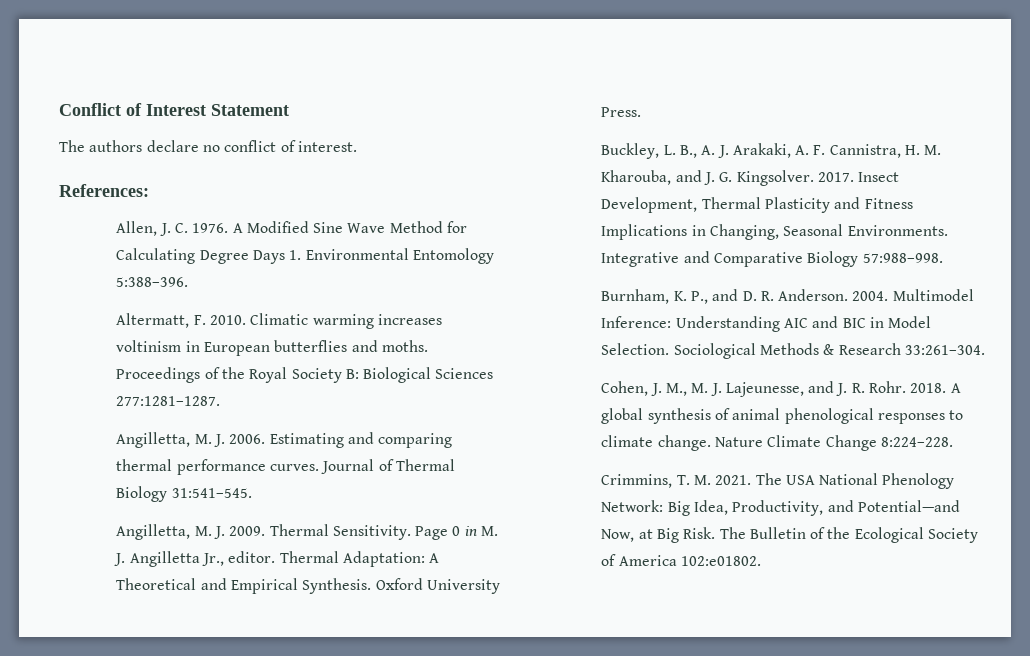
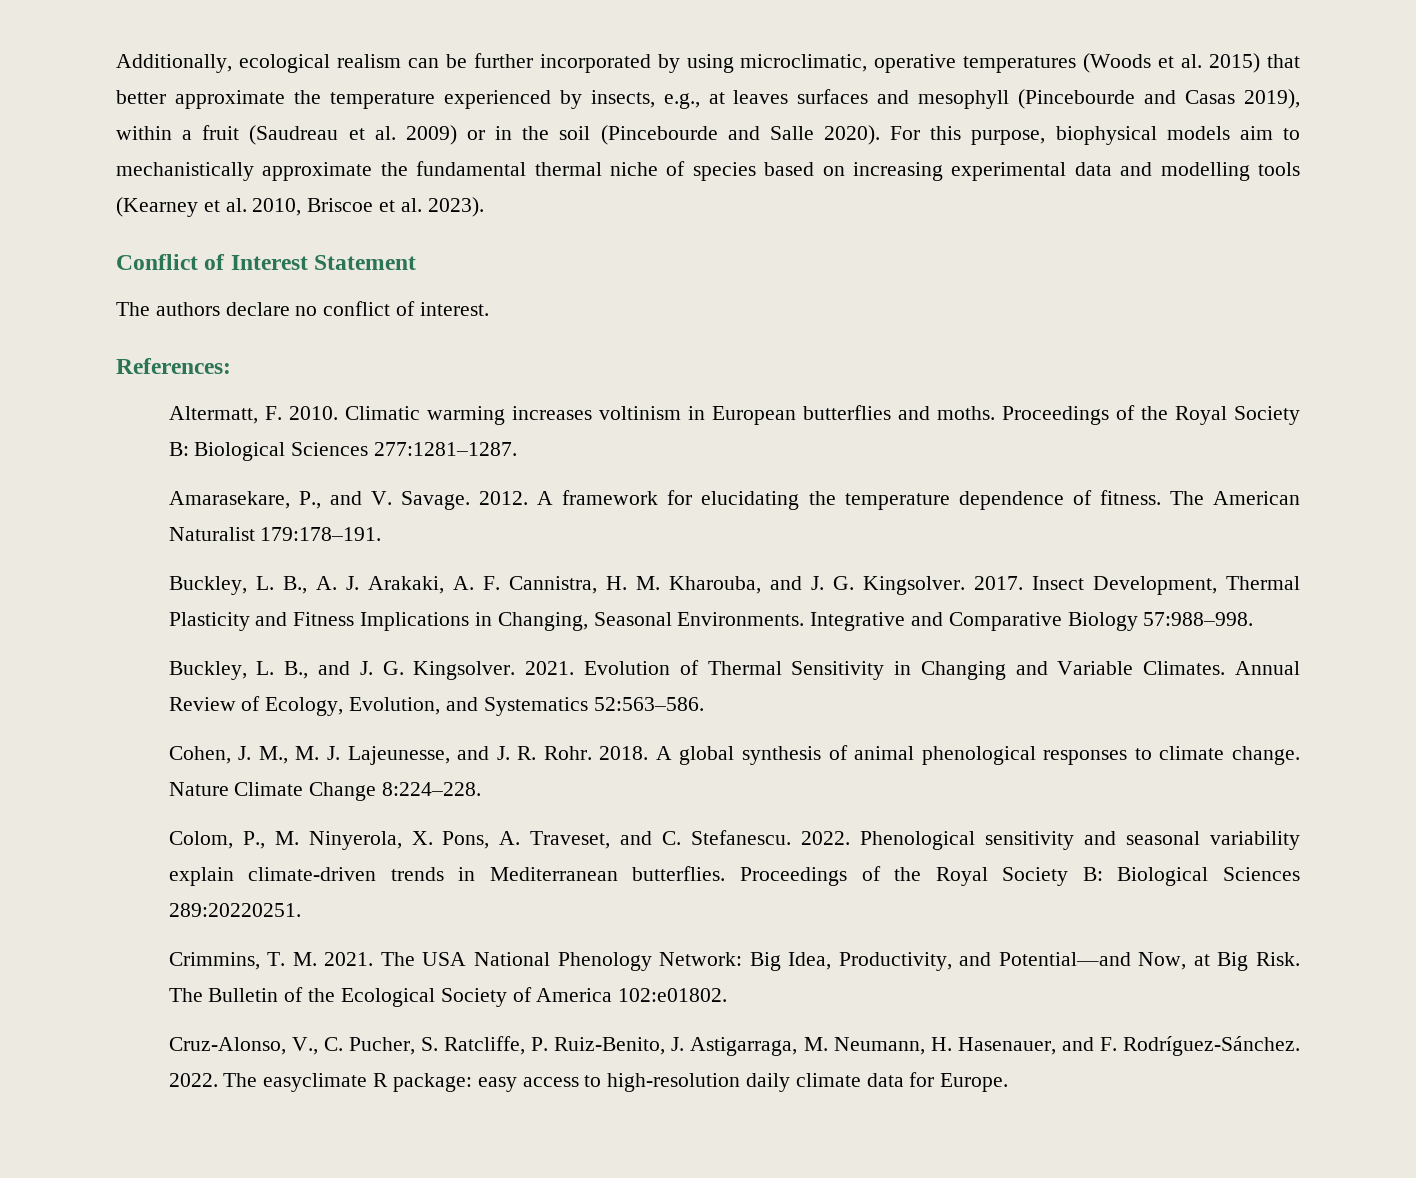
+ Additionally, ecological realism can be further incorporated by using microclimatic, operative temperatures (Woods et al. 2015) that better approximate the temperature experienced by insects, e.g., at leaves surfaces and mesophyll (Pincebourde and Casas 2019), within a fruit (Saudreau et al. 2009) or in the soil (Pincebourde and Salle 2020). For this purpose, biophysical models aim to mechanistically approximate the fundamental thermal niche of species based on increasing experimental data and modelling tools (Kearney et al. 2010, Briscoe et al. 2023).
- Allen, J. C. 1976. A Modified Sine Wave Method for Calculating Degree Days 1. Environmental Entomology 5:388–396.
- Angilletta, M. J. 2006. Estimating and comparing thermal performance curves. Journal of Thermal Biology 31:541–545.
- Angilletta, M. J. 2009. Thermal Sensitivity. Page 0 in M. J. Angilletta Jr., editor. Thermal Adaptation: A Theoretical and Empirical Synthesis. Oxford University Press.
+ Amarasekare, P., and V. Savage. 2012. A framework for elucidating the temperature dependence of fitness. The American Naturalist 179:178–191.
- Burnham, K. P., and D. R. Anderson. 2004. Multimodel Inference: Understanding AIC and BIC in Model Selection. Sociological Methods & Research 33:261–304.
+ Buckley, L. B., and J. G. Kingsolver. 2021. Evolution of Thermal Sensitivity in Changing and Variable Climates. Annual Review of Ecology, Evolution, and Systematics 52:563–586.
+ Colom, P., M. Ninyerola, X. Pons, A. Traveset, and C. Stefanescu. 2022. Phenological sensitivity and seasonal variability explain climate-driven trends in Mediterranean butterflies. Proceedings of the Royal Society B: Biological Sciences 289:20220251.
+ Cruz-Alonso, V., C. Pucher, S. Ratcliffe, P. Ruiz-Benito, J. Astigarraga, M. Neumann, H. Hasenauer, and F. Rodríguez-Sánchez. 2022. The easyclimate R package: easy access to high-resolution daily climate data for Europe.

